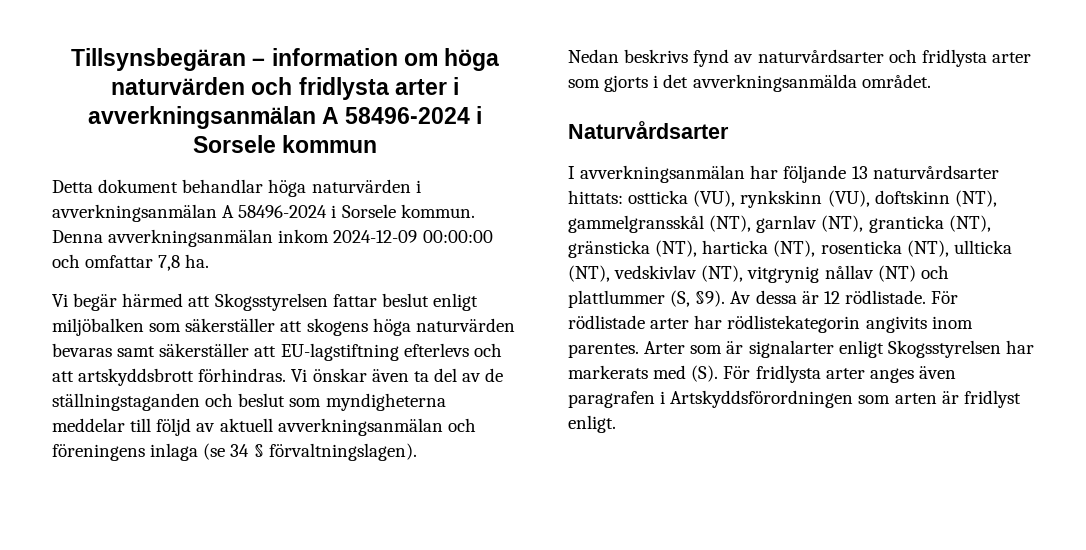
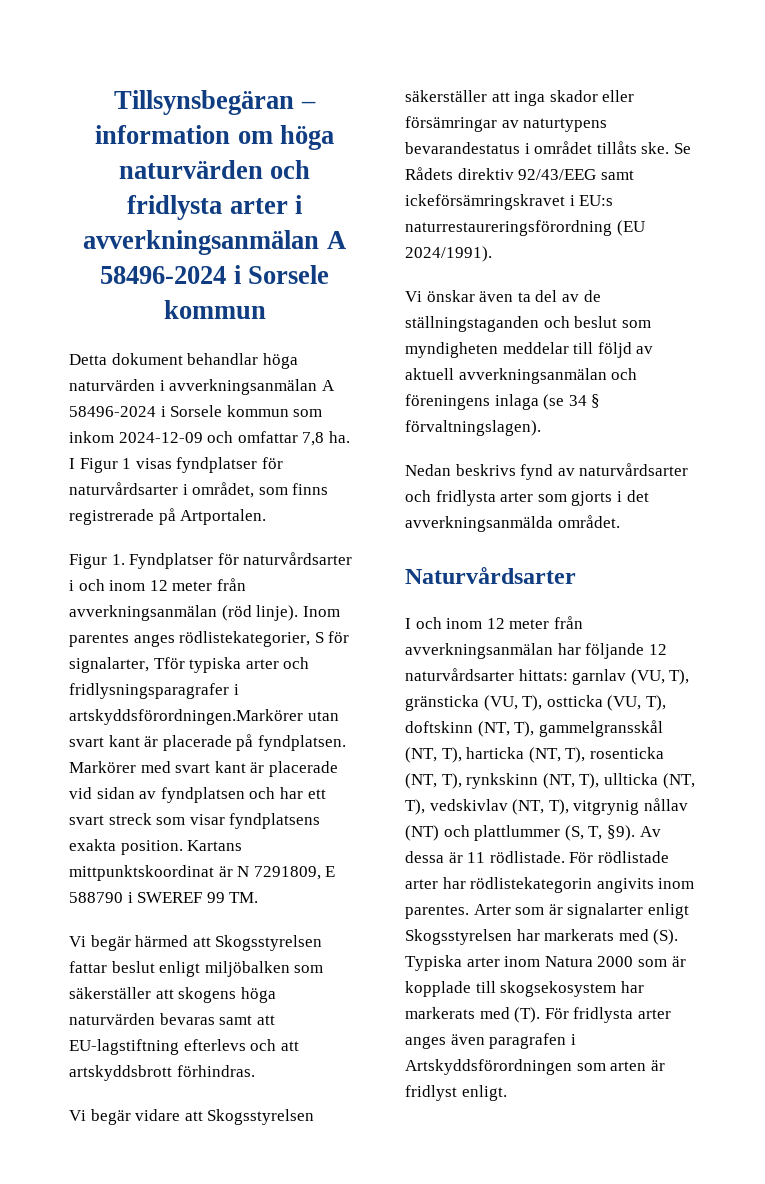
- Detta dokument behandlar höga naturvärden i avverkningsanmälan A 58496-2024 i Sorsele kommun. Denna avverkningsanmälan inkom 2024-12-09 00:00:00 och omfattar 7,8 ha.
+ Detta dokument behandlar höga naturvärden i avverkningsanmälan A 58496-2024 i Sorsele kommun som inkom 2024-12-09 och omfattar 7,8 ha. I Figur 1 visas fyndplatser för naturvårdsarter i området, som finns registrerade på Artportalen.
+ Figur 1. Fyndplatser för naturvårdsarter i och inom 12 meter från avverkningsanmälan (röd linje). Inom parentes anges rödlistekategorier, S för signalarter, Tför typiska arter och fridlysningsparagrafer i artskyddsförordningen.Markörer utan svart kant är placerade på fyndplatsen. Markörer med svart kant är placerade vid sidan av fyndplatsen och har ett svart streck som visar fyndplatsens exakta position. Kartans mittpunktskoordinat är N 7291809, E 588790 i SWEREF 99 TM.
- Vi begär härmed att Skogsstyrelsen fattar beslut enligt miljöbalken som säkerställer att skogens höga naturvärden bevaras samt säkerställer att EU-lagstiftning efterlevs och att artskyddsbrott förhindras. Vi önskar även ta del av de ställningstaganden och beslut som myndigheterna meddelar till följd av aktuell avverkningsanmälan och föreningens inlaga (se 34 § förvaltningslagen).
+ Vi begär härmed att Skogsstyrelsen fattar beslut enligt miljöbalken som säkerställer att skogens höga naturvärden bevaras samt att EU-lagstiftning efterlevs och att artskyddsbrott förhindras.
+ Vi begär vidare att Skogsstyrelsen säkerställer att inga skador eller försämringar av naturtypens bevarandestatus i området tillåts ske. Se Rådets direktiv 92/43/EEG samt ickeförsämringskravet i EU:s naturrestaureringsförordning (EU 2024/1991).
+ Vi önskar även ta del av de ställningstaganden och beslut som myndigheten meddelar till följd av aktuell avverkningsanmälan och föreningens inlaga (se 34 § förvaltningslagen).
- I avverkningsanmälan har följande 13 naturvårdsarter hittats: ostticka (VU), rynkskinn (VU), doftskinn (NT), gammelgransskål (NT), garnlav (NT), granticka (NT), gränsticka (NT), harticka (NT), rosenticka (NT), ullticka (NT), vedskivlav (NT), vitgrynig nållav (NT) och plattlummer (S, §9).
+ I och inom 12 meter från avverkningsanmälan har följande 12 naturvårdsarter hittats: garnlav (VU, T), gränsticka (VU, T), ostticka (VU, T), doftskinn (NT, T), gammelgransskål (NT, T), harticka (NT, T), rosenticka (NT, T), rynkskinn (NT, T), ullticka (NT, T), vedskivlav (NT, T), vitgrynig nållav (NT) och plattlummer (S, T, §9).
- Av dessa är 12 rödlistade.
+ Av dessa är 11 rödlistade.
- Arter som är signalarter enligt Skogsstyrelsen har markerats med (S). För fridlysta arter anges även paragrafen i Artskyddsförordningen som arten är fridlyst enligt.
+ Arter som är signalarter enligt Skogsstyrelsen har markerats med (S). Typiska arter inom Natura 2000 som är kopplade till skogsekosystem har markerats med (T). För fridlysta arter anges även paragrafen i Artskyddsförordningen som arten är fridlyst enligt.

